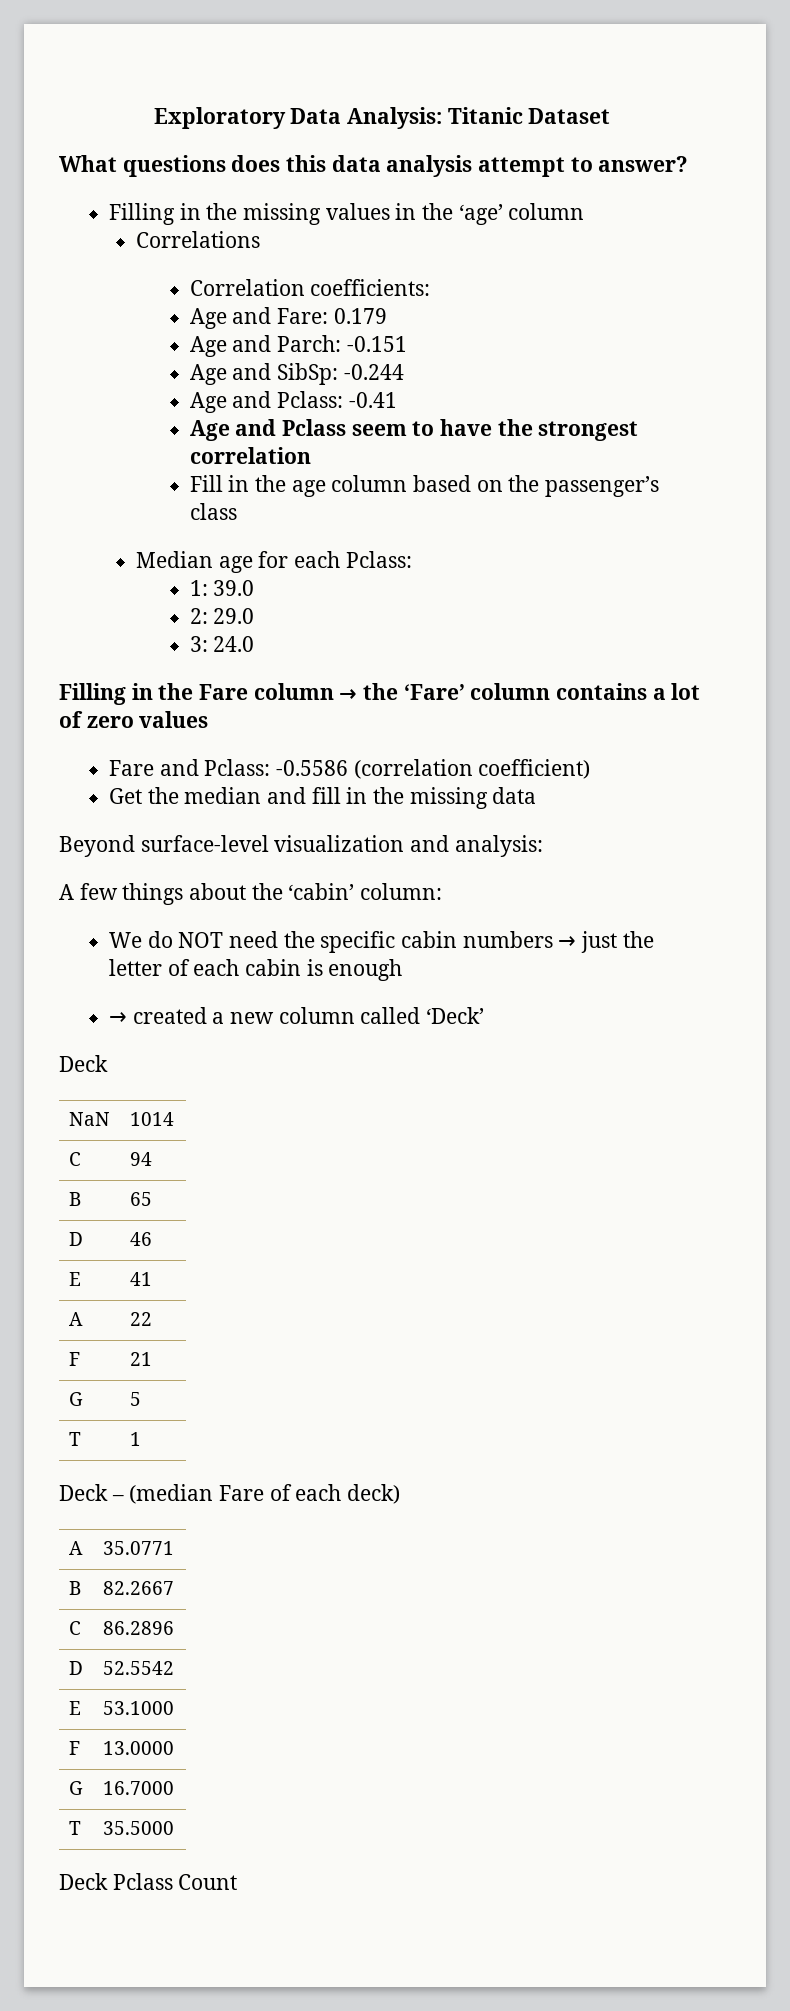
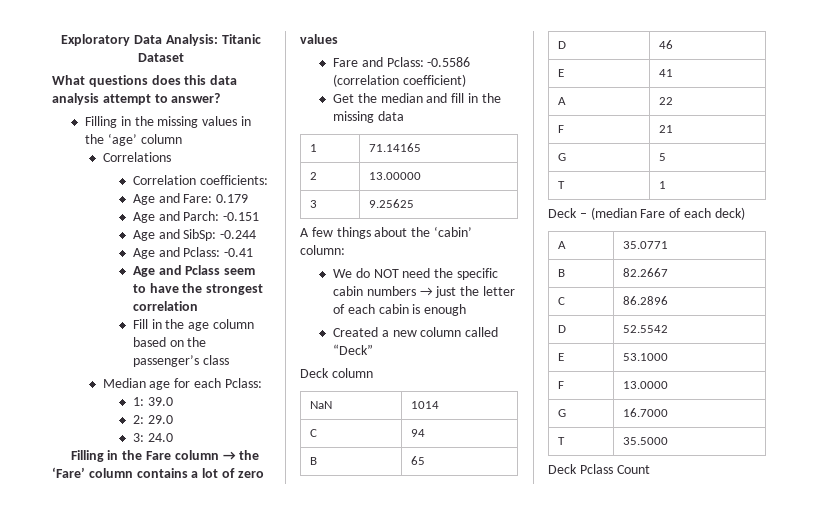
- Beyond surface-level visualization and analysis:
+ 1 | 71.14165
+ 2 | 13.00000
+ 3 | 9.25625
- → created a new column called ‘Deck’
- Deck
+ Created a new column called “Deck”
+ Deck column

